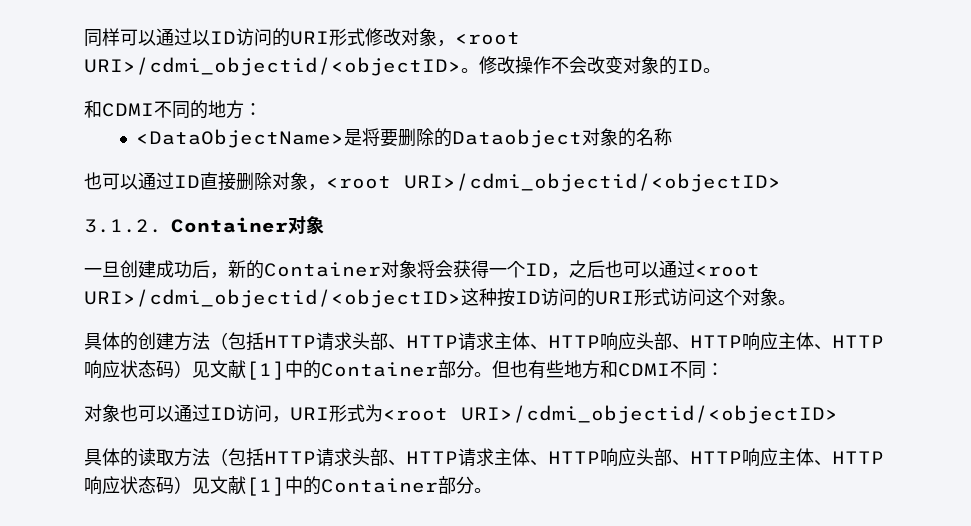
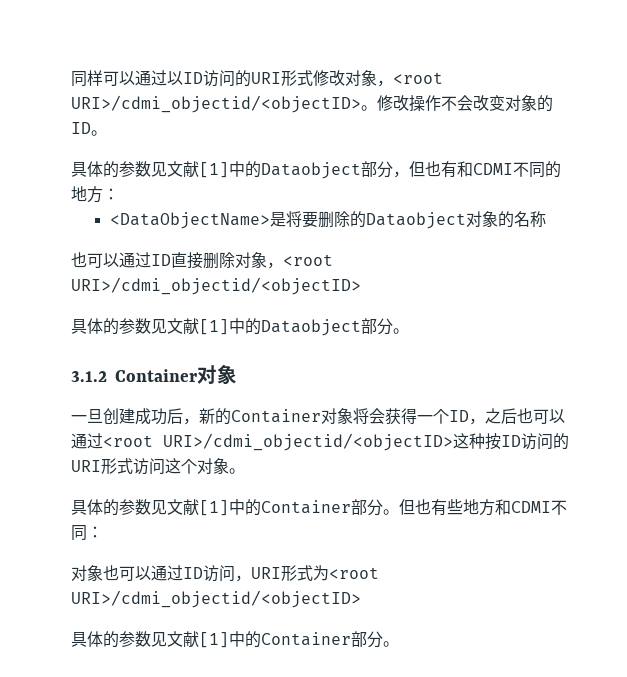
- 和CDMI不同的地方：
+ 具体的参数见文献[1]中的Dataobject部分，但也有和CDMI不同的地方：
- 3.1.2. Container对象
+ 具体的参数见文献[1]中的Dataobject部分。
+ 3.1.2 Container对象
  一旦创建成功后，新的Container对象将会获得一个ID，之后也可以通过<root URI>/cdmi_objectid/<objectID>这种按ID访问的URI形式访问这个对象。
- 具体的创建方法（包括HTTP请求头部、HTTP请求主体、HTTP响应头部、HTTP响应主体、HTTP响应状态码）见文献[1]中的Container部分。
+ 具体的参数见文献[1]中的Container部分。
  对象也可以通过ID访问，URI形式为<root URI>/cdmi_objectid/<objectID>
- 具体的读取方法（包括HTTP请求头部、HTTP请求主体、HTTP响应头部、HTTP响应主体、HTTP响应状态码）见文献[1]中的Container部分。
+ 具体的参数见文献[1]中的Container部分。

